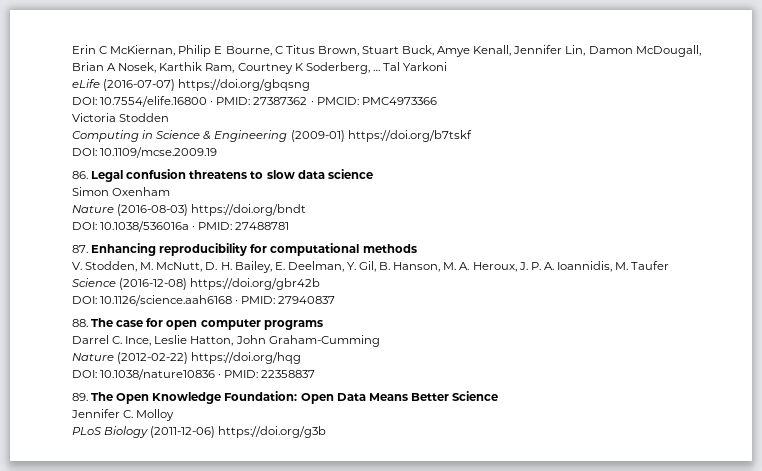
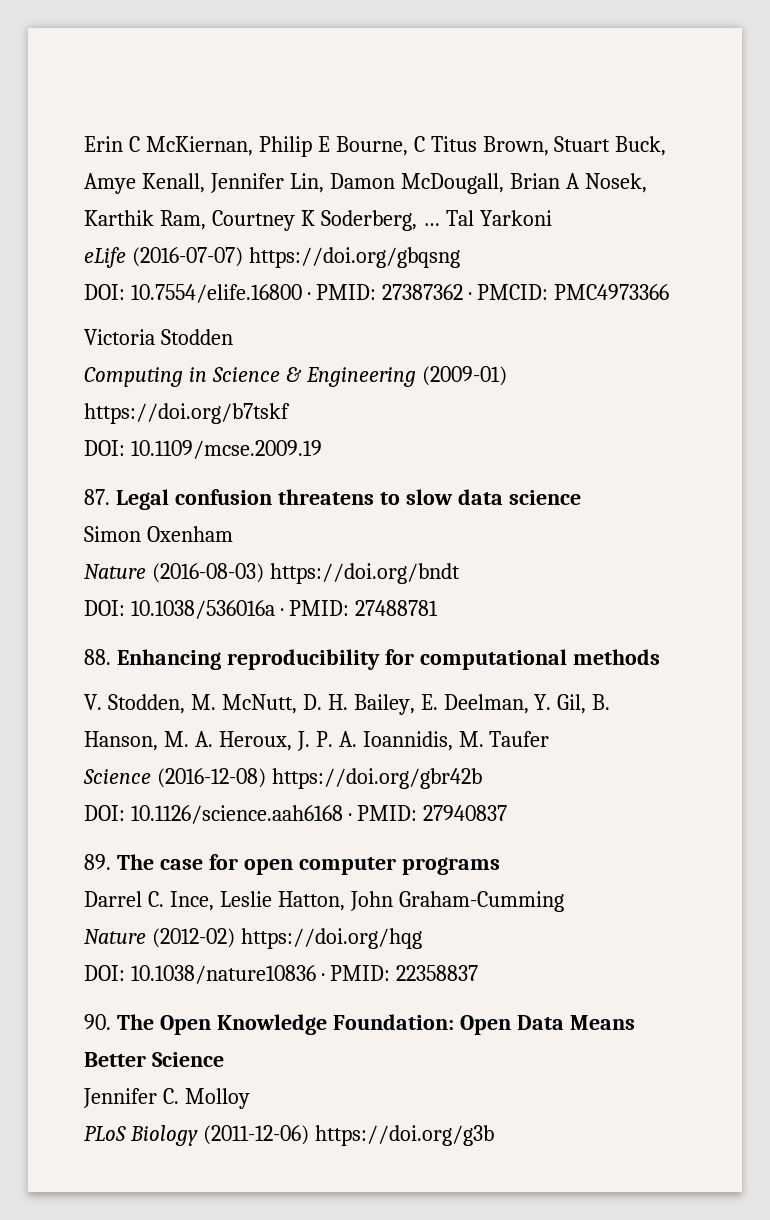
- 86. Legal confusion threatens to slow data science
+ 87. Legal confusion threatens to slow data science
- 87. Enhancing reproducibility for computational methods
+ 88. Enhancing reproducibility for computational methods
- 88. The case for open computer programs
+ 89. The case for open computer programs
- Nature (2012-02-22) https://doi.org/hqg
+ Nature (2012-02) https://doi.org/hqg
- 89. The Open Knowledge Foundation: Open Data Means Better Science
+ 90. The Open Knowledge Foundation: Open Data Means Better Science

